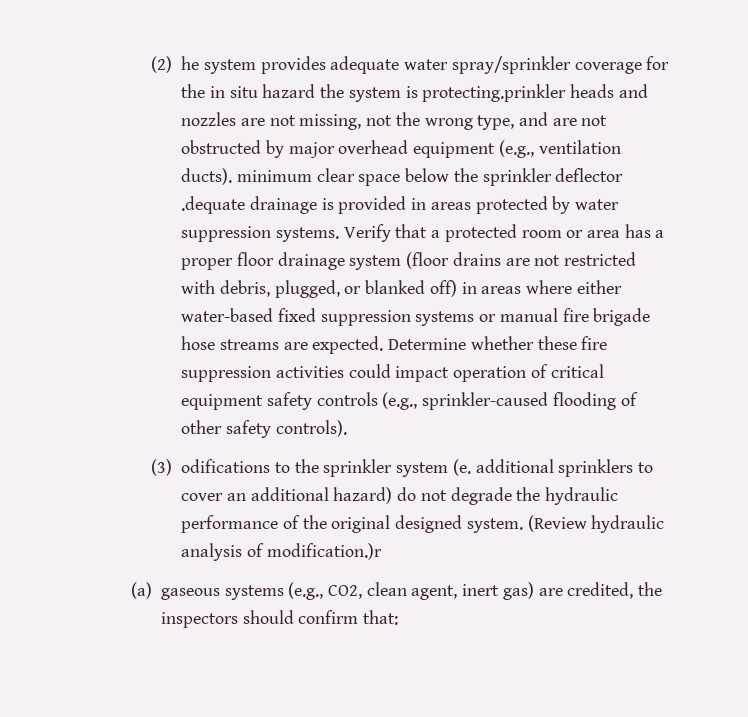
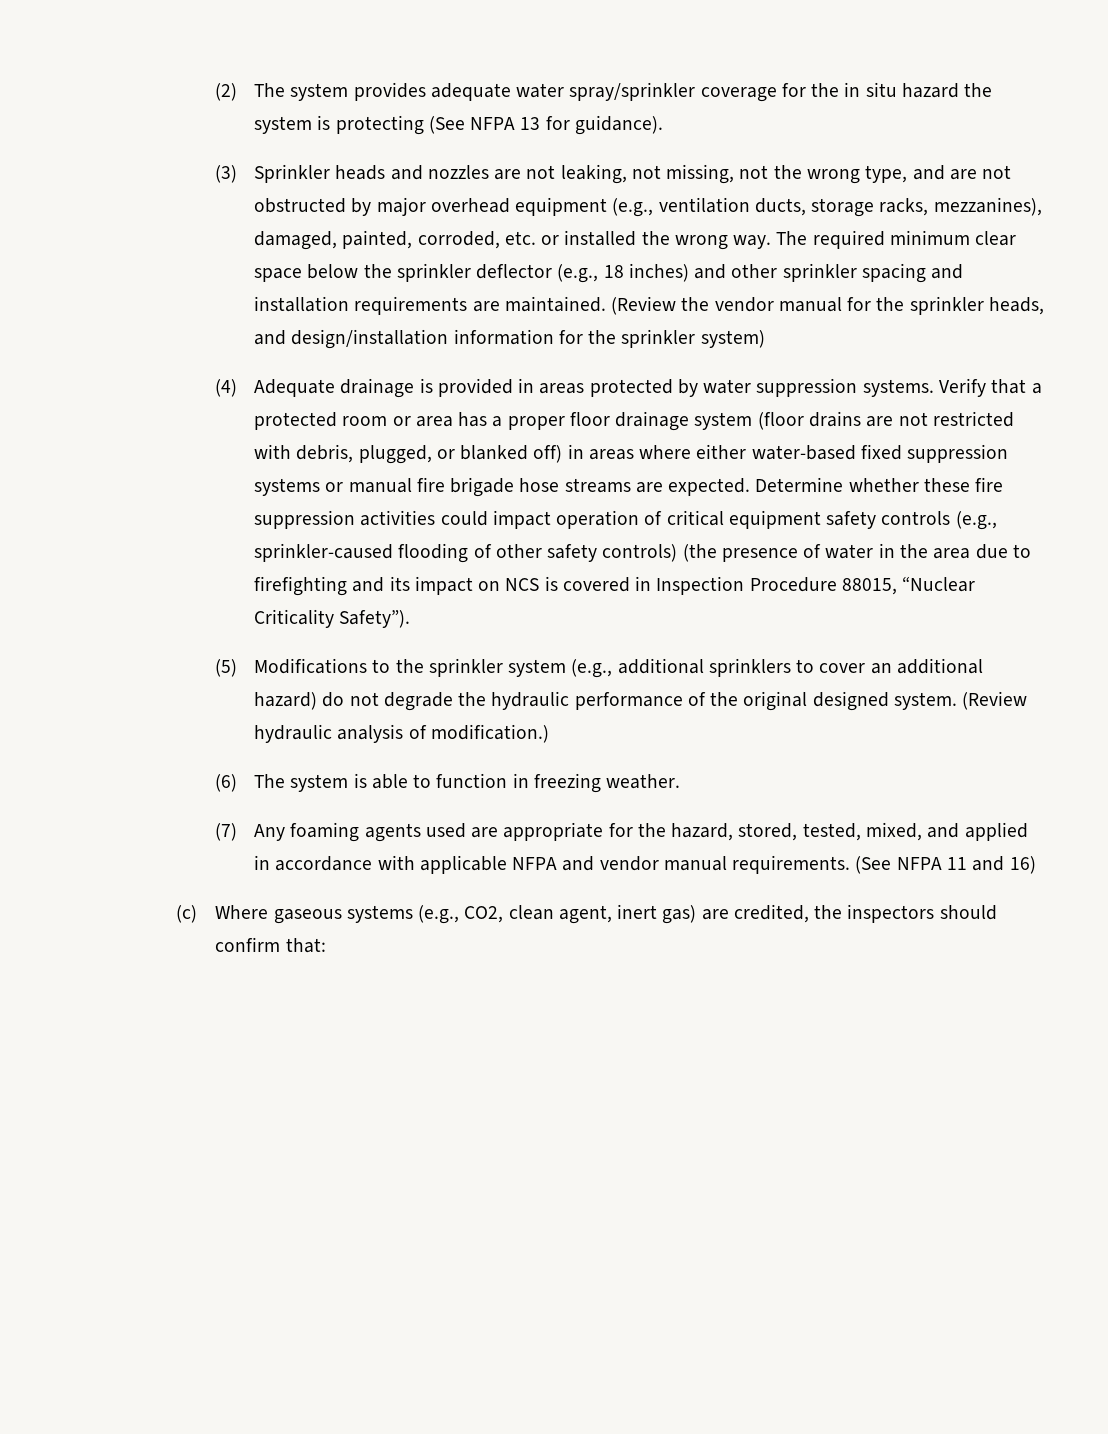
- (2) he system provides adequate water spray/sprinkler coverage for the in situ hazard the system is protecting.prinkler heads and nozzles are not missing, not the wrong type, and are not obstructed by major overhead equipment (e.g., ventilation ducts). minimum clear space below the sprinkler deflector .dequate drainage is provided in areas protected by water suppression systems.
+ (2) The system provides adequate water spray/sprinkler coverage for the in situ hazard the system is protecting (See NFPA 13 for guidance).
+ (3) Sprinkler heads and nozzles are not leaking, not missing, not the wrong type, and are not obstructed by major overhead equipment (e.g., ventilation ducts, storage racks, mezzanines), damaged, painted, corroded, etc. or installed the wrong way. The required minimum clear space below the sprinkler deflector (e.g., 18 inches) and other sprinkler spacing and installation requirements are maintained. (Review the vendor manual for the sprinkler heads, and design/installation information for the sprinkler system)
+ (4) Adequate drainage is provided in areas protected by water suppression systems.
- Determine whether these fire suppression activities could impact operation of critical equipment safety controls (e.g., sprinkler-caused flooding of other safety controls).
- (3) odifications to the sprinkler system (e. additional sprinklers to cover an additional hazard) do not degrade the hydraulic performance of the original designed system.
+ Determine whether these fire suppression activities could impact operation of critical equipment safety controls (e.g., sprinkler-caused flooding of other safety controls) (the presence of water in the area due to firefighting and its impact on NCS is covered in Inspection Procedure 88015, “Nuclear Criticality Safety”).
+ (5) Modifications to the sprinkler system (e.g., additional sprinklers to cover an additional hazard) do not degrade the hydraulic performance of the original designed system.
- (Review hydraulic analysis of modification.)r
- (a) gaseous systems (e.g., CO2, clean agent, inert gas) are credited, the inspectors should confirm that:
+ (Review hydraulic analysis of modification.)
+ (6) The system is able to function in freezing weather.
+ (7) Any foaming agents used are appropriate for the hazard, stored, tested, mixed, and applied in accordance with applicable NFPA and vendor manual requirements. (See NFPA 11 and 16)
+ (c) Where gaseous systems (e.g., CO2, clean agent, inert gas) are credited, the inspectors should confirm that:

